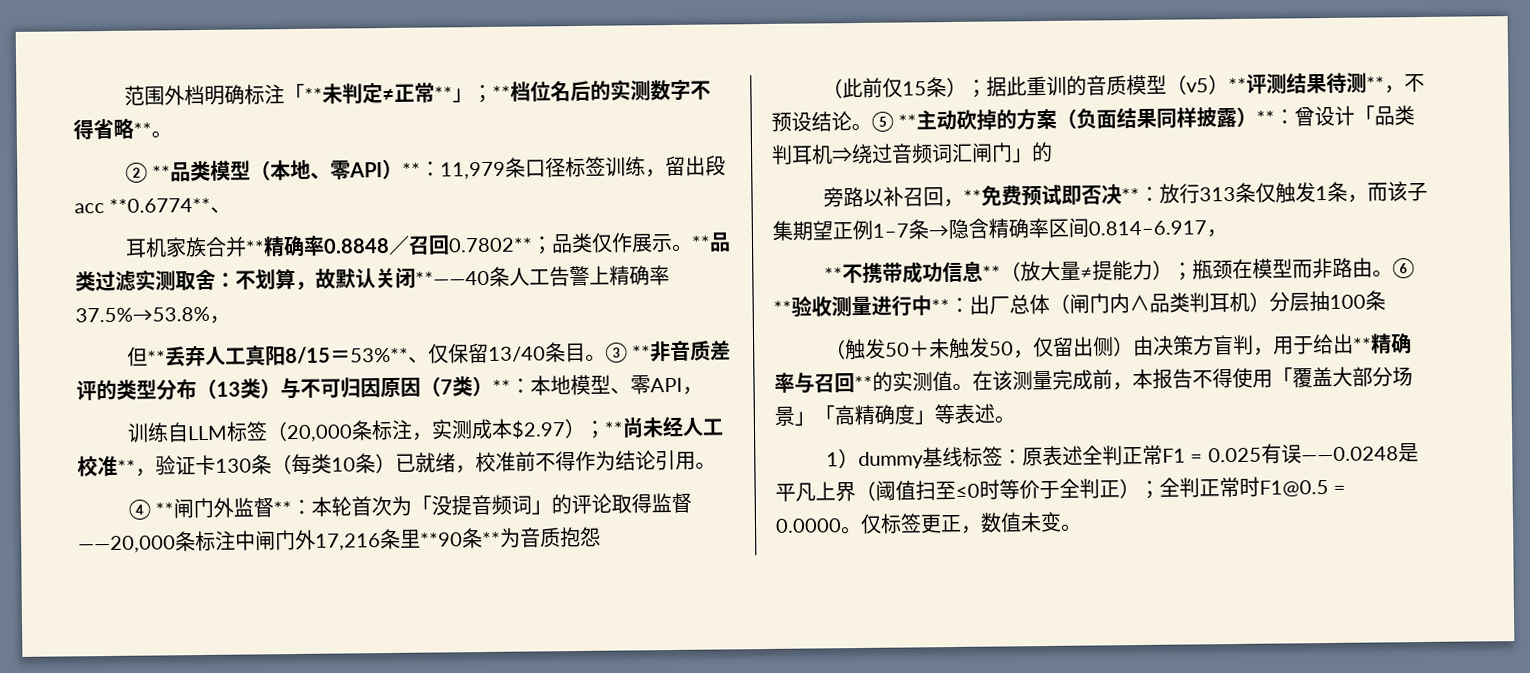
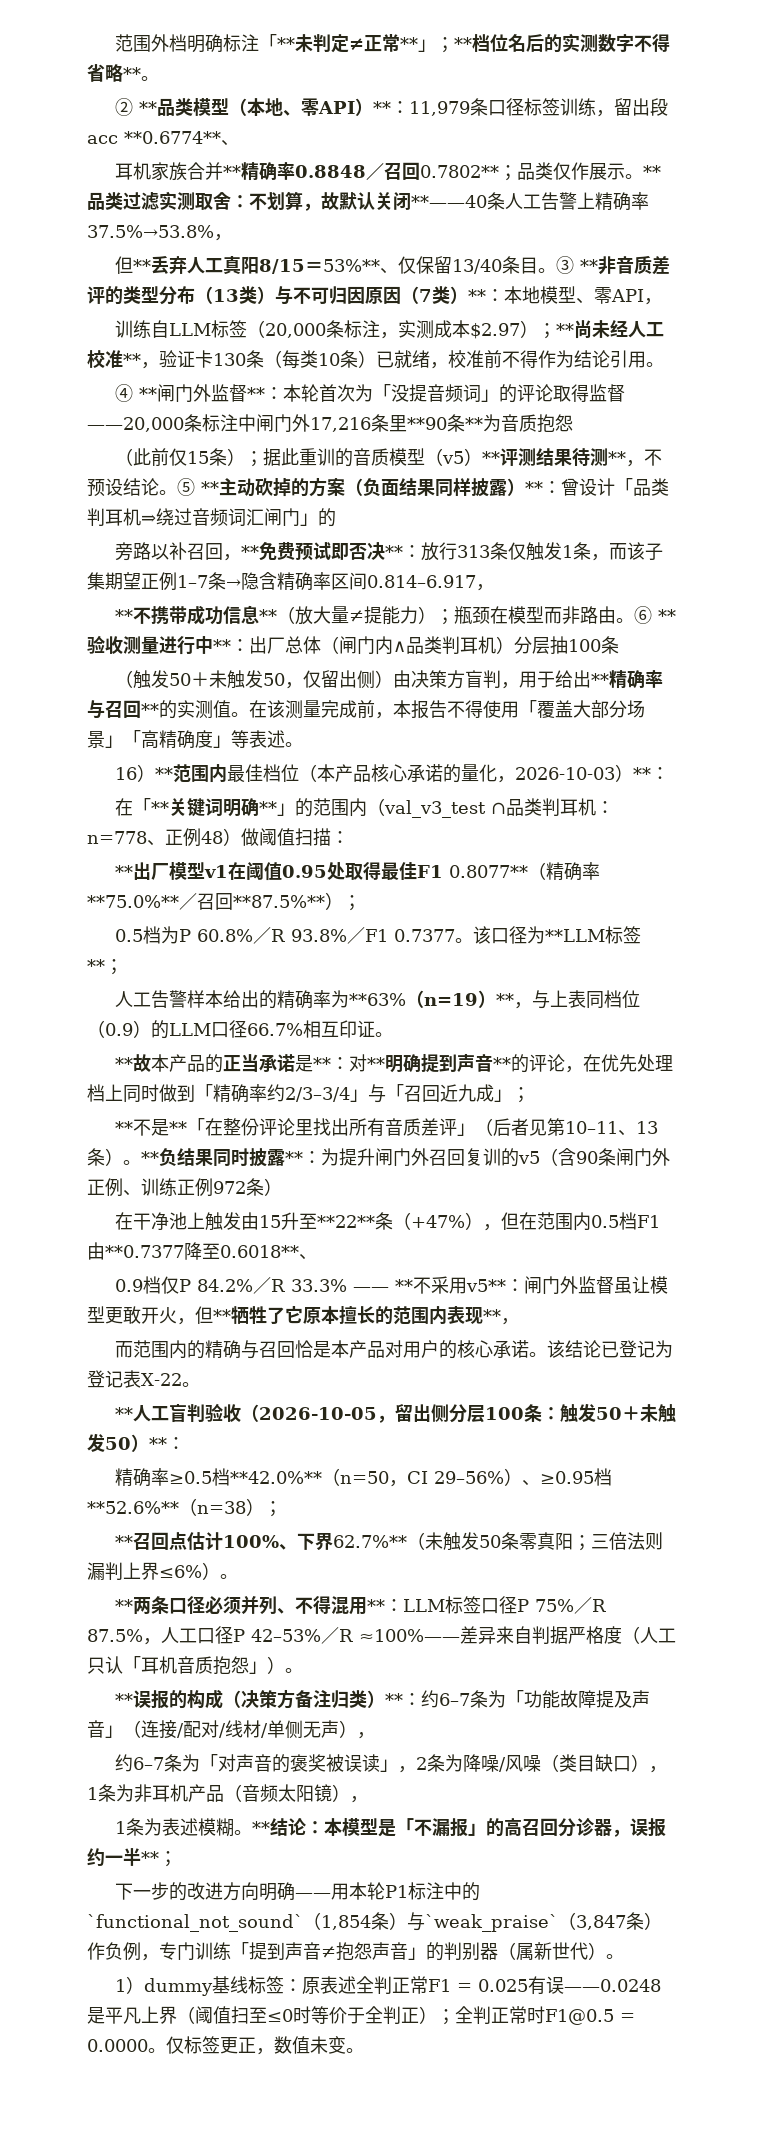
+ 16）**范围内最佳档位（本产品核心承诺的量化，2026-10-03）**：
+ 在「**关键词明确**」的范围内（val_v3_test ∩品类判耳机：n=778、正例48）做阈值扫描：
+ **出厂模型v1在阈值0.95处取得最佳F1 0.8077**（精确率**75.0%**／召回**87.5%**）；
+ 0.5档为P 60.8%／R 93.8%／F1 0.7377。该口径为**LLM标签**；
+ 人工告警样本给出的精确率为**63%（n=19）**，与上表同档位（0.9）的LLM口径66.7%相互印证。
+ **故本产品的正当承诺是**：对**明确提到声音**的评论，在优先处理档上同时做到「精确率约2/3–3/4」与「召回近九成」；
+ **不是**「在整份评论里找出所有音质差评」（后者见第10–11、13条）。**负结果同时披露**：为提升闸门外召回复训的v5（含90条闸门外正例、训练正例972条）
+ 在干净池上触发由15升至**22**条（+47%），但在范围内0.5档F1由**0.7377降至0.6018**、
+ 0.9档仅P 84.2%／R 33.3% —— **不采用v5**：闸门外监督虽让模型更敢开火，但**牺牲了它原本擅长的范围内表现**，
+ 而范围内的精确与召回恰是本产品对用户的核心承诺。该结论已登记为登记表X-22。
+ **人工盲判验收（2026-10-05，留出侧分层100条：触发50＋未触发50）**：
+ 精确率≥0.5档**42.0%**（n=50，CI 29–56%）、≥0.95档**52.6%**（n=38）；
+ **召回点估计100%、下界62.7%**（未触发50条零真阳；三倍法则漏判上界≤6%）。
+ **两条口径必须并列、不得混用**：LLM标签口径P 75%／R 87.5%，人工口径P 42–53%／R ≈100%——差异来自判据严格度（人工只认「耳机音质抱怨」）。
+ **误报的构成（决策方备注归类）**：约6–7条为「功能故障提及声音」（连接/配对/线材/单侧无声），
+ 约6–7条为「对声音的褒奖被误读」，2条为降噪/风噪（类目缺口），1条为非耳机产品（音频太阳镜），
+ 1条为表述模糊。**结论：本模型是「不漏报」的高召回分诊器，误报约一半**；
+ 下一步的改进方向明确——用本轮P1标注中的`functional_not_sound`（1,854条）与`weak_praise`（3,847条）作负例，专门训练「提到声音≠抱怨声音」的判别器（属新世代）。

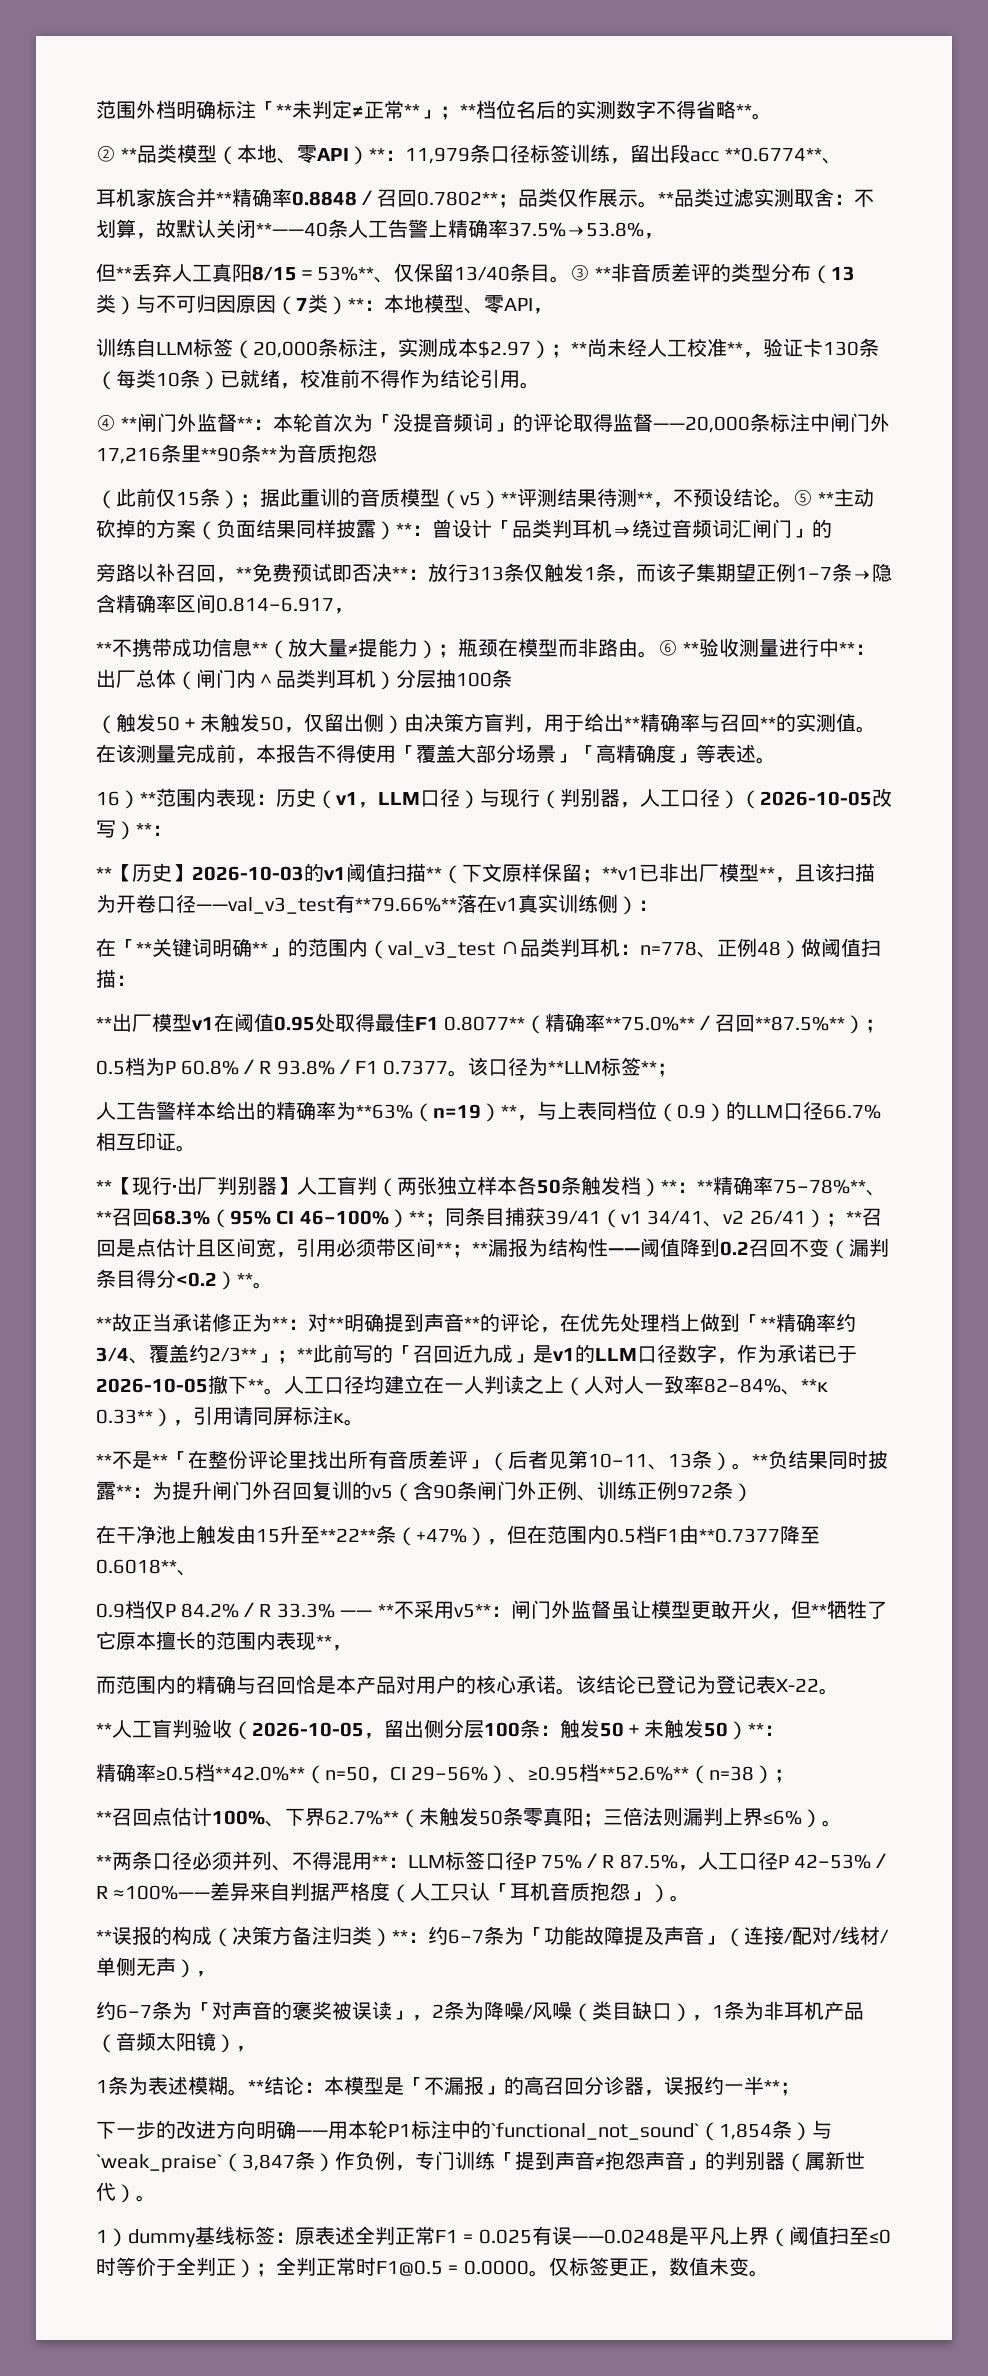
- 16）**范围内最佳档位（本产品核心承诺的量化，2026-10-03）**：
+ 16）**范围内表现：历史（v1，LLM口径）与现行（判别器，人工口径）（2026-10-05改写）**：
+ **【历史】2026-10-03的v1阈值扫描**（下文原样保留；**v1已非出厂模型**，且该扫描为开卷口径——val_v3_test有**79.66%**落在v1真实训练侧）：
+ **【现行·出厂判别器】人工盲判（两张独立样本各50条触发档）**：**精确率75–78%**、**召回68.3%（95% CI 46–100%）**；同条目捕获39/41（v1 34/41、v2 26/41）；**召回是点估计且区间宽，引用必须带区间**；**漏报为结构性——阈值降到0.2召回不变（漏判条目得分<0.2）**。
- **故本产品的正当承诺是**：对**明确提到声音**的评论，在优先处理档上同时做到「精确率约2/3–3/4」与「召回近九成」；
+ **故正当承诺修正为**：对**明确提到声音**的评论，在优先处理档上做到「**精确率约3/4、覆盖约2/3**」；**此前写的「召回近九成」是v1的LLM口径数字，作为承诺已于2026-10-05撤下**。人工口径均建立在一人判读之上（人对人一致率82–84%、**κ 0.33**），引用请同屏标注κ。

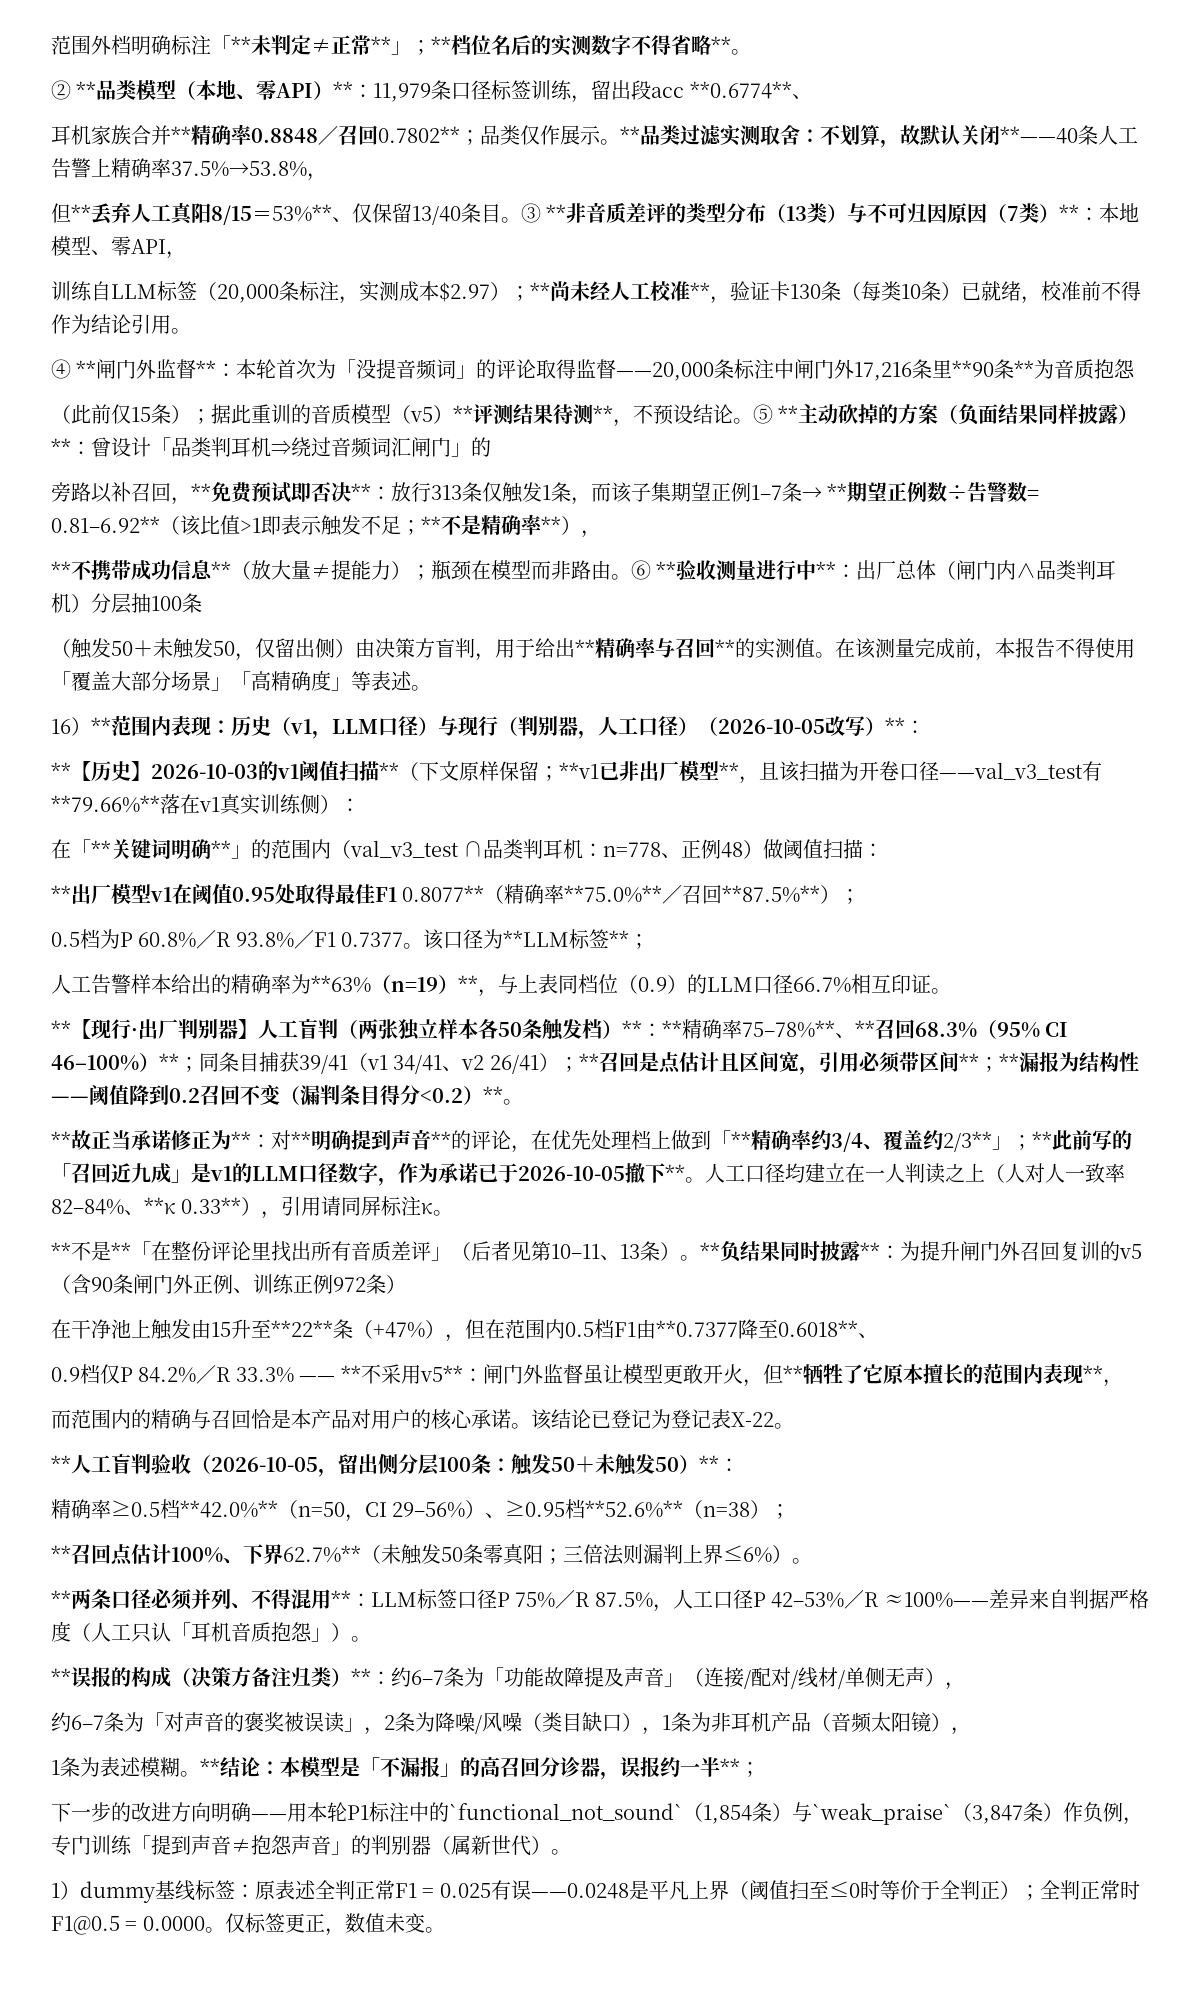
- 旁路以补召回，**免费预试即否决**：放行313条仅触发1条，而该子集期望正例1–7条→隐含精确率区间0.814–6.917，
+ 旁路以补召回，**免费预试即否决**：放行313条仅触发1条，而该子集期望正例1–7条→ **期望正例数÷告警数= 0.81–6.92**（该比值>1即表示触发不足；**不是精确率**），

